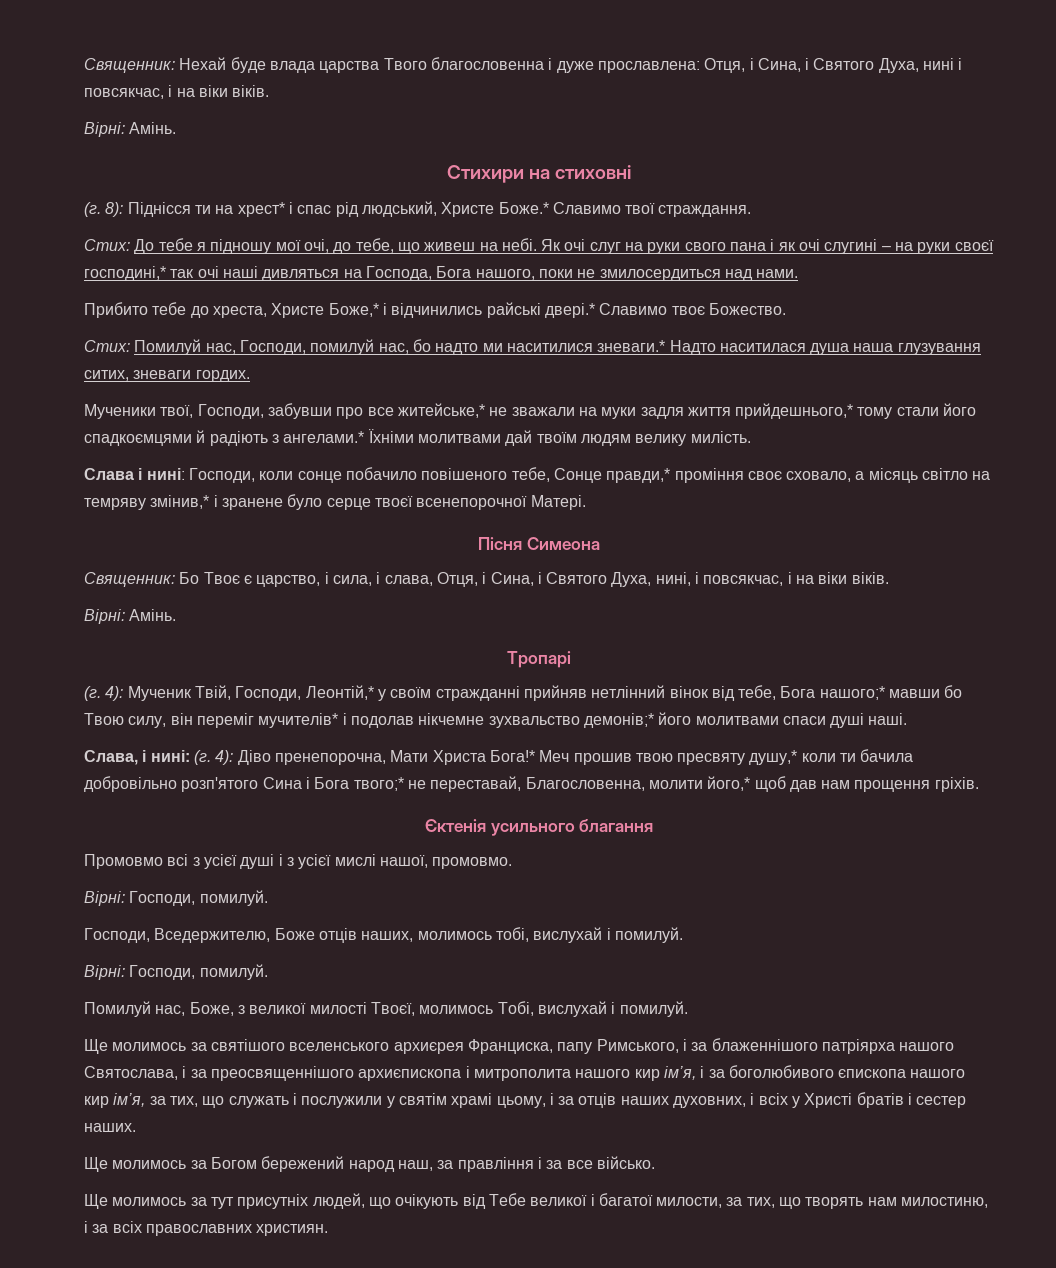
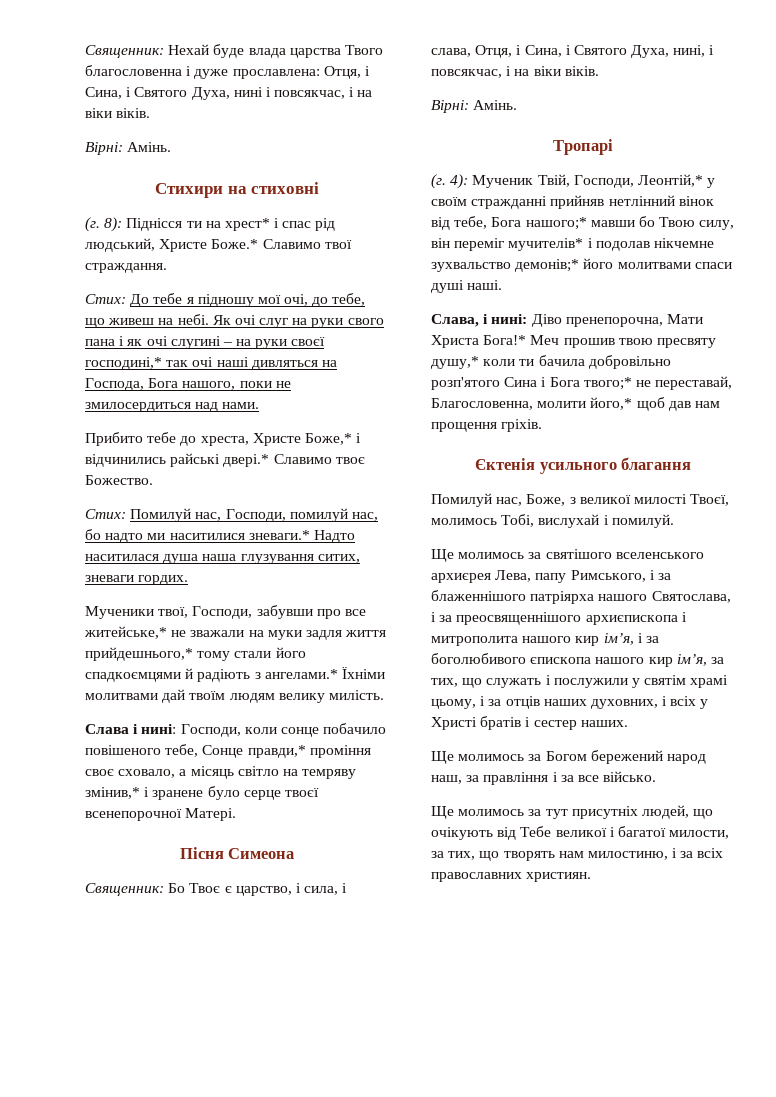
- Слава, і нині: (г. 4): Діво пренепорочна, Мати Христа Бога!* Меч прошив твою пресвяту душу,* коли ти бачила добровільно розп'ятого Сина і Бога твого;* не переставай, Благословенна, молити його,* щоб дав нам прощення гріхів.
+ Слава, і нині: Діво пренепорочна, Мати Христа Бога!* Меч прошив твою пресвяту душу,* коли ти бачила добровільно розп'ятого Сина і Бога твого;* не переставай, Благословенна, молити його,* щоб дав нам прощення гріхів.
- Промовмо всі з усієї душі і з усієї мислі нашої, промовмо.
- Вірні: Господи, помилуй.
- Господи, Вседержителю, Боже отців наших, молимось тобі, вислухай і помилуй.
- Вірні: Господи, помилуй.
- Ще молимось за святішого вселенського архиєрея Франциска, папу Римського, і за блаженнішого патріярха нашого Святослава, і за преосвященнішого архиєпископа і митрополита нашого кир ім’я, і за боголюбивого єпископа нашого кир ім’я, за тих, що служать і послужили у святім храмі цьому, і за отців наших духовних, і всіх у Христі братів і сестер наших.
+ Ще молимось за святішого вселенського архиєрея Лева, папу Римського, і за блаженнішого патріярха нашого Святослава, і за преосвященнішого архиєпископа і митрополита нашого кир ім’я, і за боголюбивого єпископа нашого кир ім’я, за тих, що служать і послужили у святім храмі цьому, і за отців наших духовних, і всіх у Христі братів і сестер наших.

